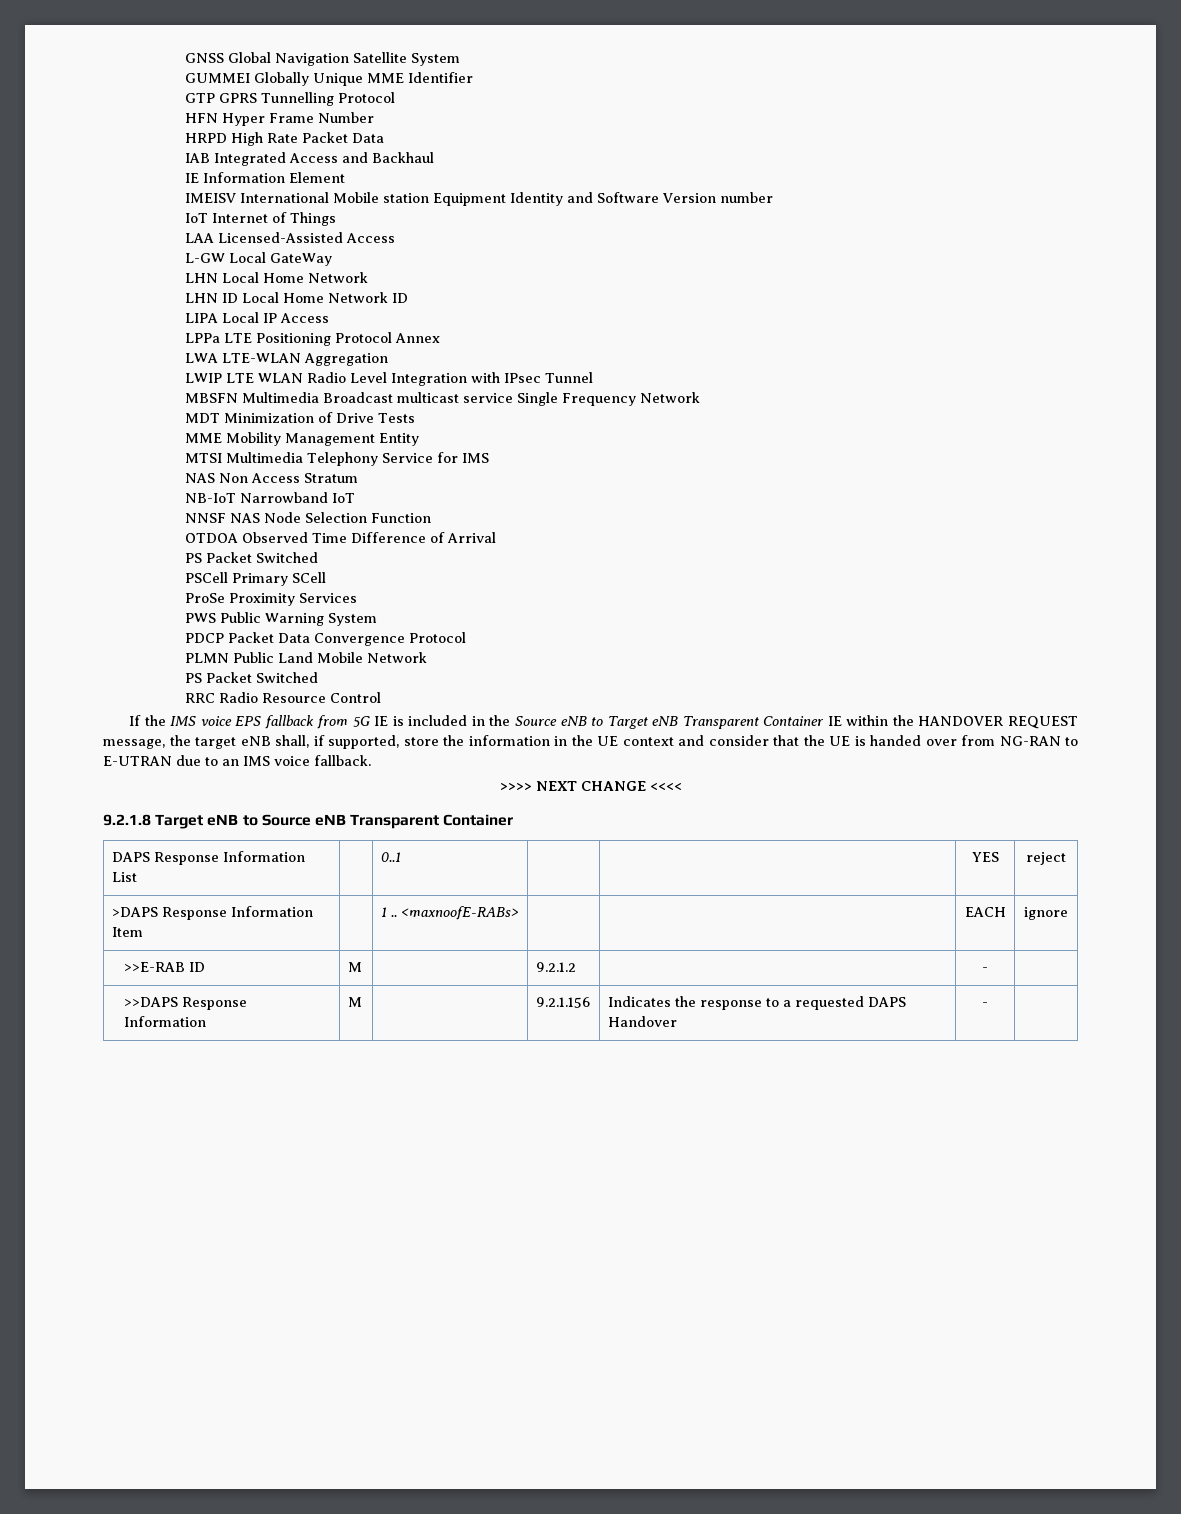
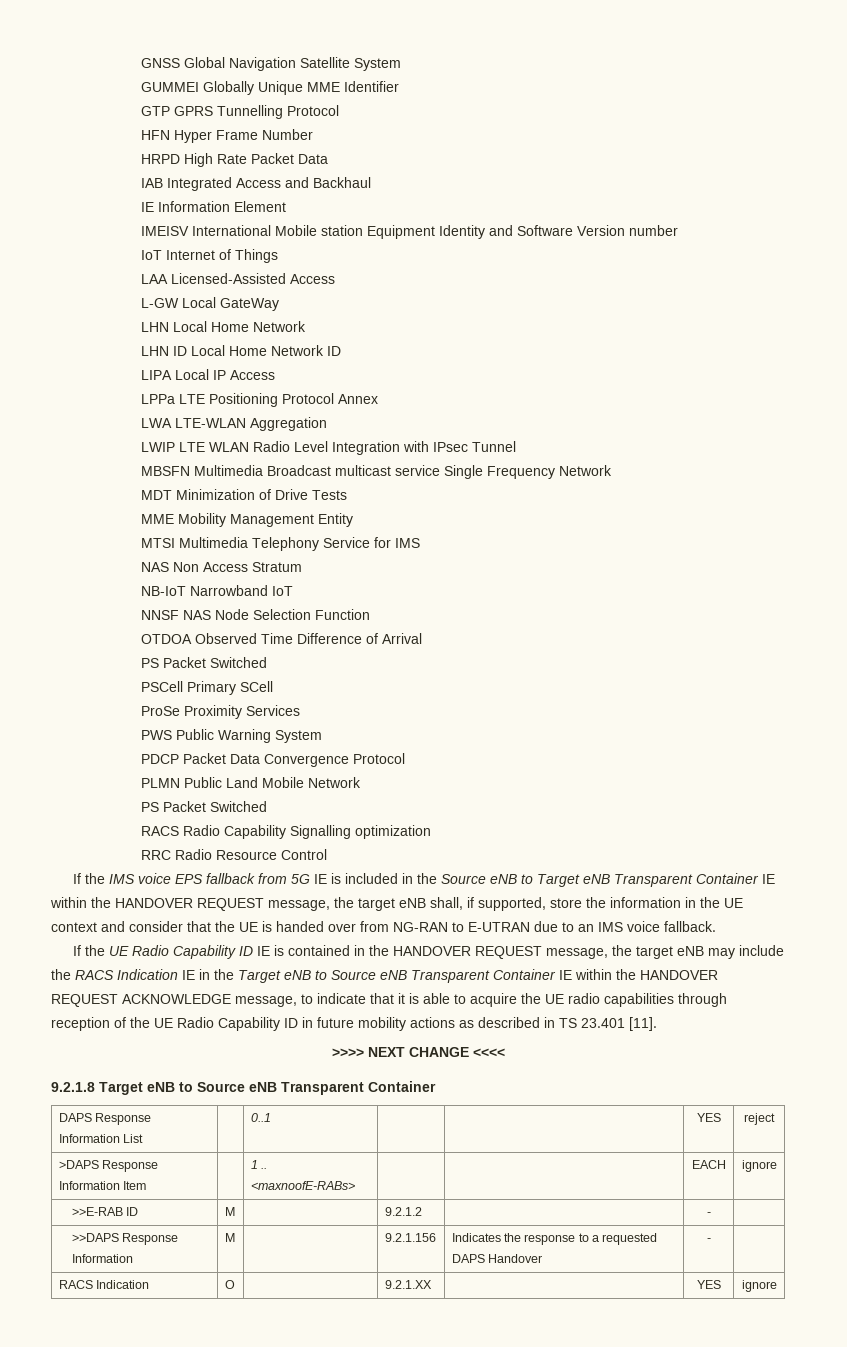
+ RACS Radio Capability Signalling optimization
+ If the UE Radio Capability ID IE is contained in the HANDOVER REQUEST message, the target eNB may include the RACS Indication IE in the Target eNB to Source eNB Transparent Container IE within the HANDOVER REQUEST ACKNOWLEDGE message, to indicate that it is able to acquire the UE radio capabilities through reception of the UE Radio Capability ID in future mobility actions as described in TS 23.401 [11].
+ RACS Indication | O | | 9.2.1.XX | | YES | ignore

